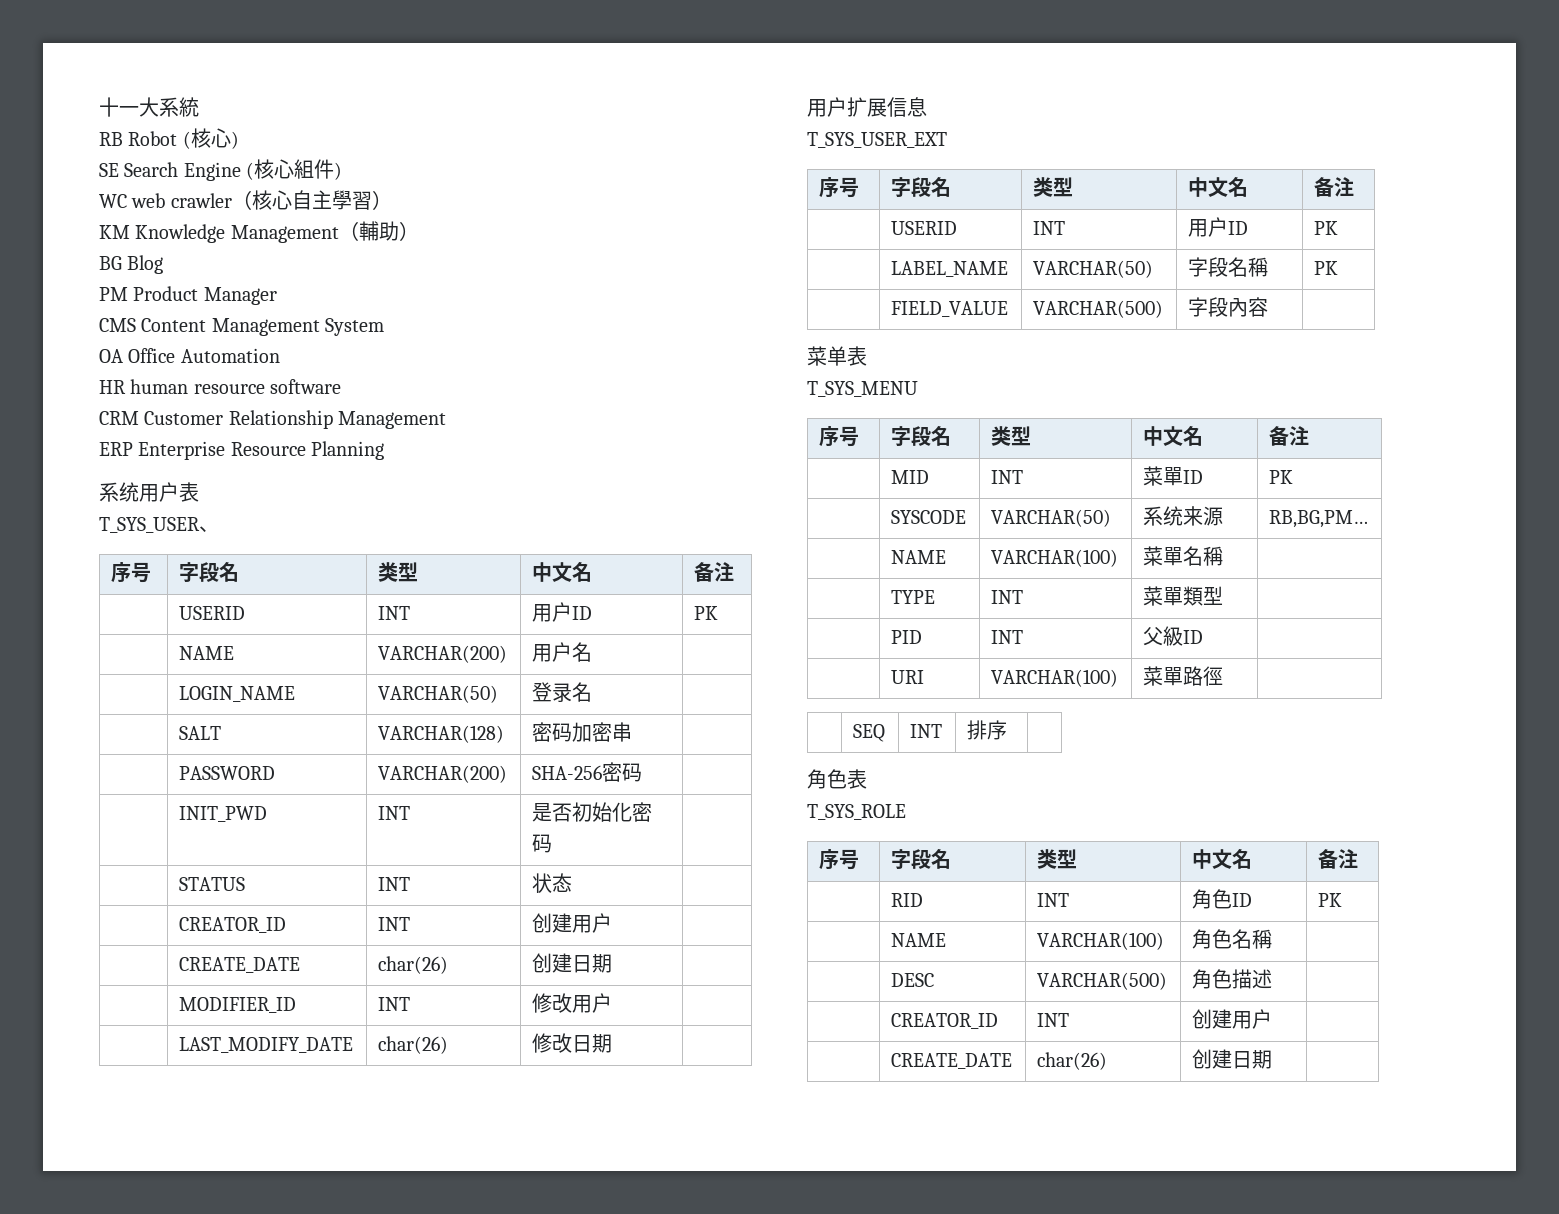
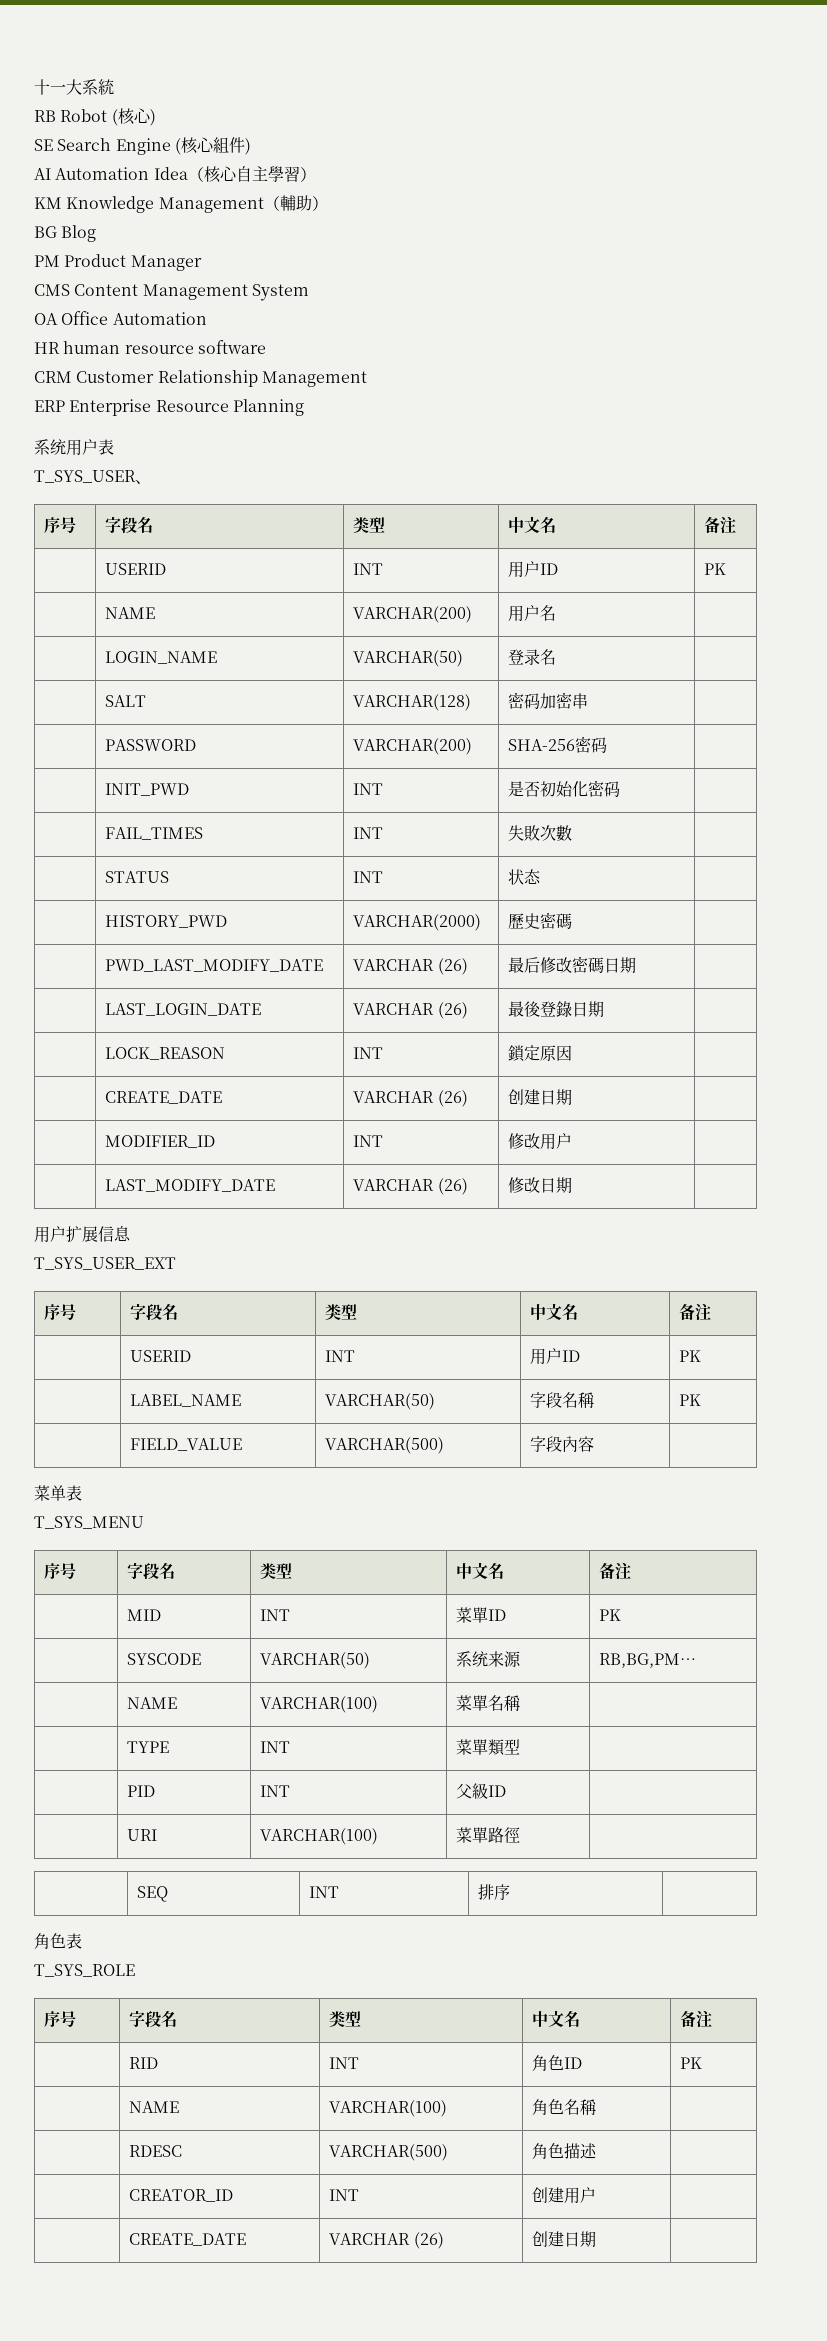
- WC web crawler（核心自主學習）
+ AI Automation Idea（核心自主學習）
+ | FAIL_TIMES | INT | 失敗次數 |
  | STATUS | INT | 状态 |
- | CREATOR_ID | INT | 创建用户 |
- | CREATE_DATE | char(26) | 创建日期 |
+ | HISTORY_PWD | VARCHAR(2000) | 歷史密碼 |
+ | PWD_LAST_MODIFY_DATE | VARCHAR (26) | 最后修改密碼日期 |
+ | LAST_LOGIN_DATE | VARCHAR (26) | 最後登錄日期 |
+ | LOCK_REASON | INT | 鎖定原因 |
+ | CREATE_DATE | VARCHAR (26) | 创建日期 |
- | LAST_MODIFY_DATE | char(26) | 修改日期 |
+ | LAST_MODIFY_DATE | VARCHAR (26) | 修改日期 |
- | DESC | VARCHAR(500) | 角色描述 |
+ | RDESC | VARCHAR(500) | 角色描述 |
  | CREATOR_ID | INT | 创建用户 |
- | CREATE_DATE | char(26) | 创建日期 |
+ | CREATE_DATE | VARCHAR (26) | 创建日期 |

